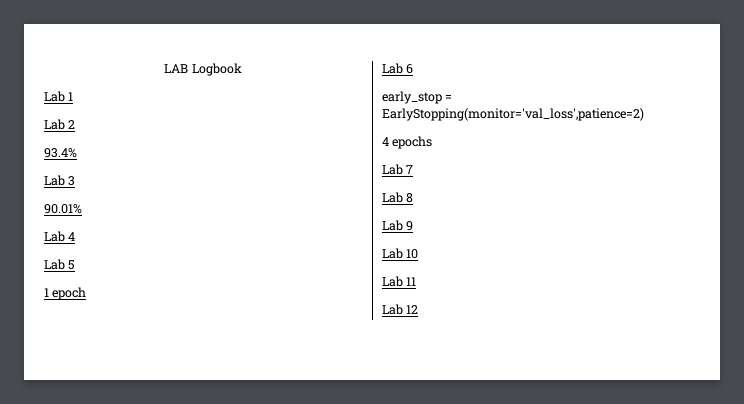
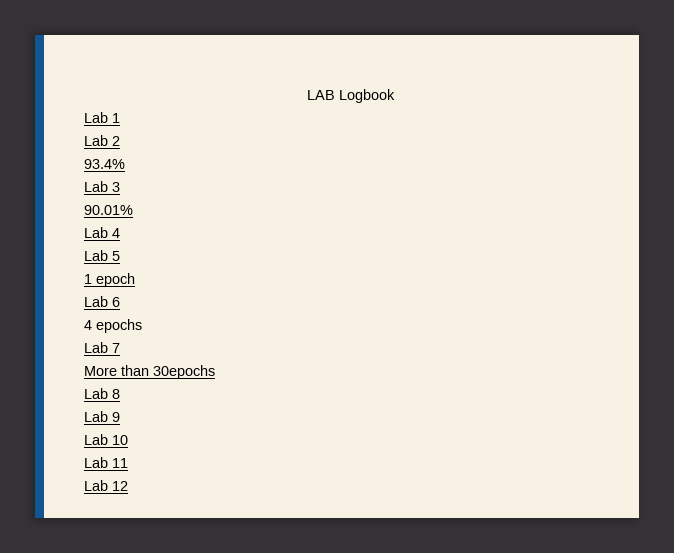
- early_stop = EarlyStopping(monitor='val_loss',patience=2)
+ More than 30epochs

